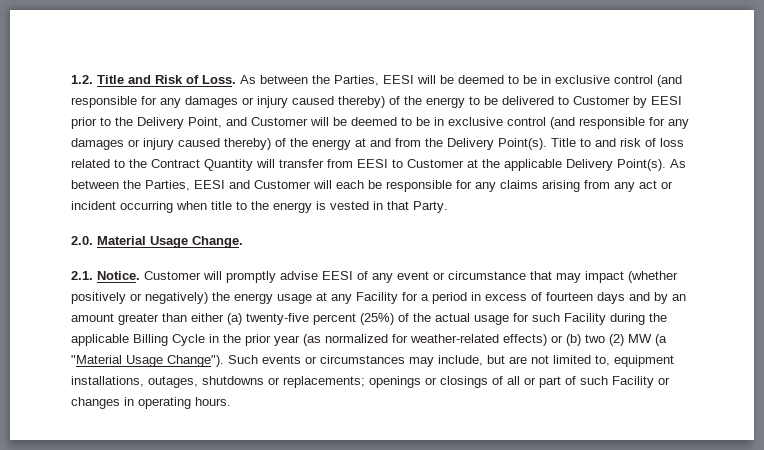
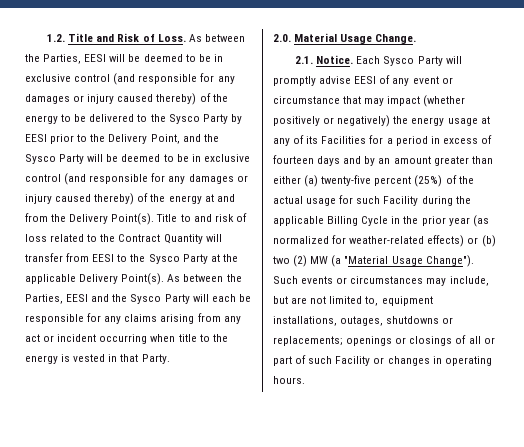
- As between the Parties, EESI will be deemed to be in exclusive control (and responsible for any damages or injury caused thereby) of the energy to be delivered to Customer by EESI prior to the Delivery Point, and Customer will be deemed to be in exclusive control (and responsible for any damages or injury caused thereby) of the energy at and from the Delivery Point(s).
+ As between the Parties, EESI will be deemed to be in exclusive control (and responsible for any damages or injury caused thereby) of the energy to be delivered to the Sysco Party by EESI prior to the Delivery Point, and the Sysco Party will be deemed to be in exclusive control (and responsible for any damages or injury caused thereby) of the energy at and from the Delivery Point(s).
- Title to and risk of loss related to the Contract Quantity will transfer from EESI to Customer at the applicable Delivery Point(s).
+ Title to and risk of loss related to the Contract Quantity will transfer from EESI to the Sysco Party at the applicable Delivery Point(s).
- As between the Parties, EESI and Customer will each be responsible for any claims arising from any act or incident occurring when title to the energy is vested in that Party.
+ As between the Parties, EESI and the Sysco Party will each be responsible for any claims arising from any act or incident occurring when title to the energy is vested in that Party.
- Customer will promptly advise EESI of any event or circumstance that may impact (whether positively or negatively) the energy usage at any Facility for a period in excess of fourteen days and by an amount greater than either (a) twenty-five percent (25%) of the actual usage for such Facility during the applicable Billing Cycle in the prior year (as normalized for weather-related effects) or (b) two (2) MW (a "Material Usage Change").
+ Each Sysco Party will promptly advise EESI of any event or circumstance that may impact (whether positively or negatively) the energy usage at any of its Facilities for a period in excess of fourteen days and by an amount greater than either (a) twenty-five percent (25%) of the actual usage for such Facility during the applicable Billing Cycle in the prior year (as normalized for weather-related effects) or (b) two (2) MW (a "Material Usage Change").

